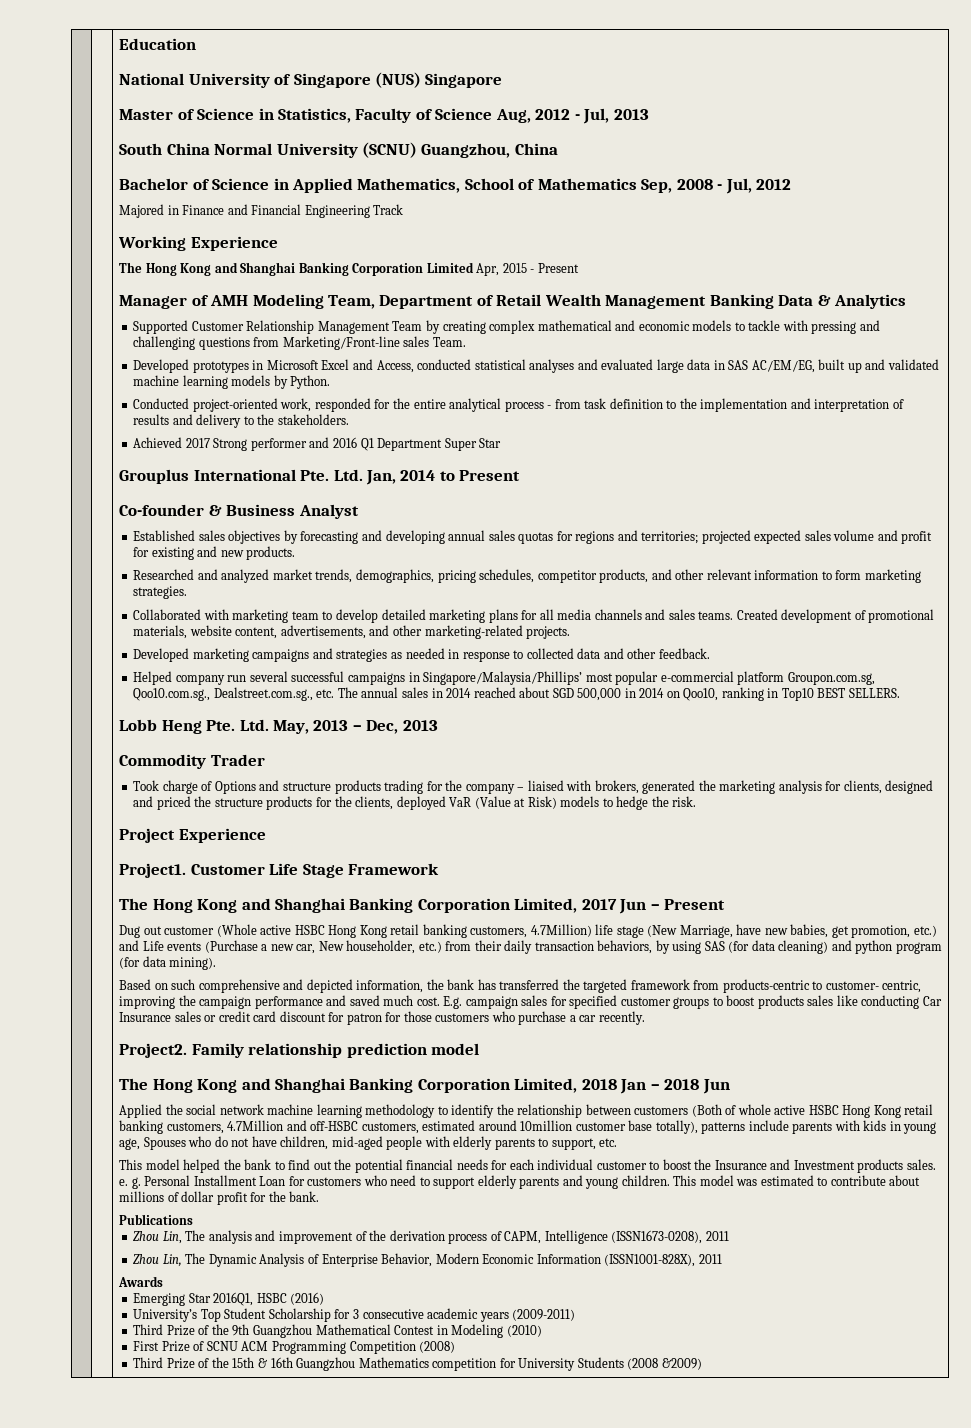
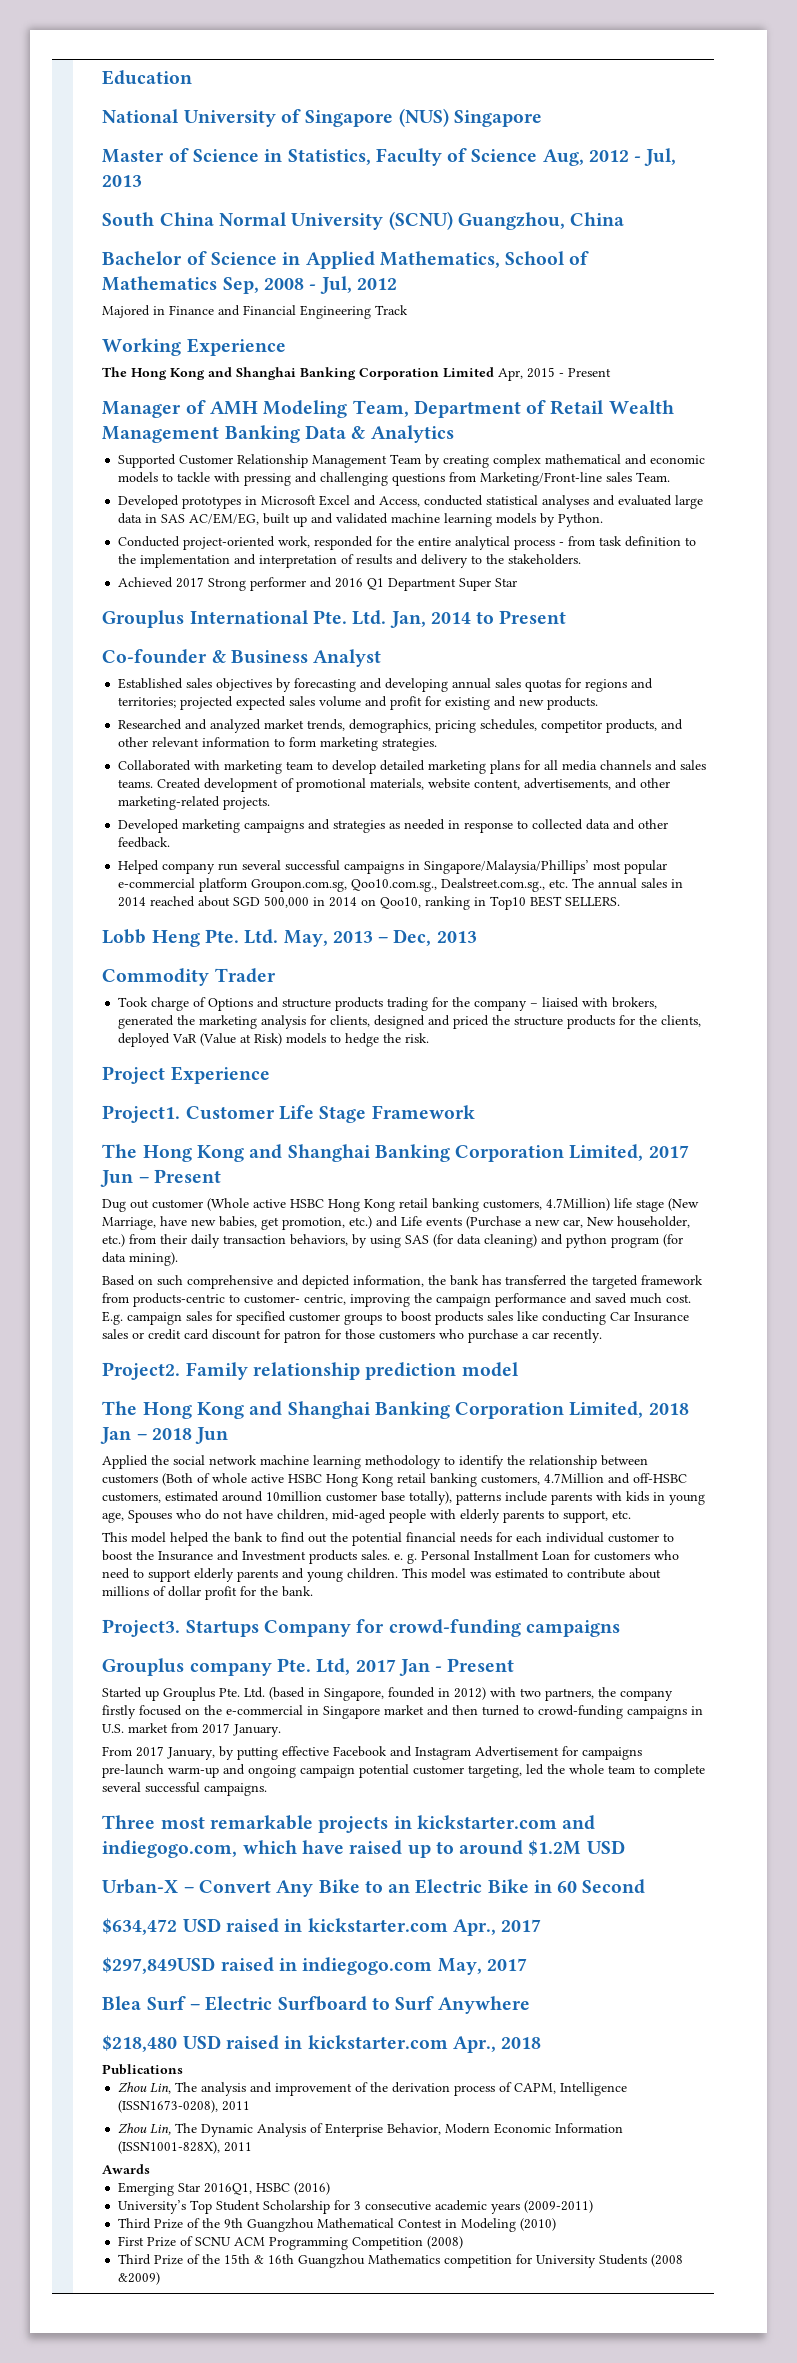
+ Project3. Startups Company for crowd-funding campaigns
+ Grouplus company Pte. Ltd, 2017 Jan - Present
+ Started up Grouplus Pte. Ltd. (based in Singapore, founded in 2012) with two partners, the company firstly focused on the e-commercial in Singapore market and then turned to crowd-funding campaigns in U.S. market from 2017 January.
+ From 2017 January, by putting effective Facebook and Instagram Advertisement for campaigns pre-launch warm-up and ongoing campaign potential customer targeting, led the whole team to complete several successful campaigns.
+ Three most remarkable projects in kickstarter.com and indiegogo.com, which have raised up to around $1.2M USD
+ Urban-X – Convert Any Bike to an Electric Bike in 60 Second
+ $634,472 USD raised in kickstarter.com Apr., 2017
+ $297,849USD raised in indiegogo.com May, 2017
+ Blea Surf – Electric Surfboard to Surf Anywhere
+ $218,480 USD raised in kickstarter.com Apr., 2018

